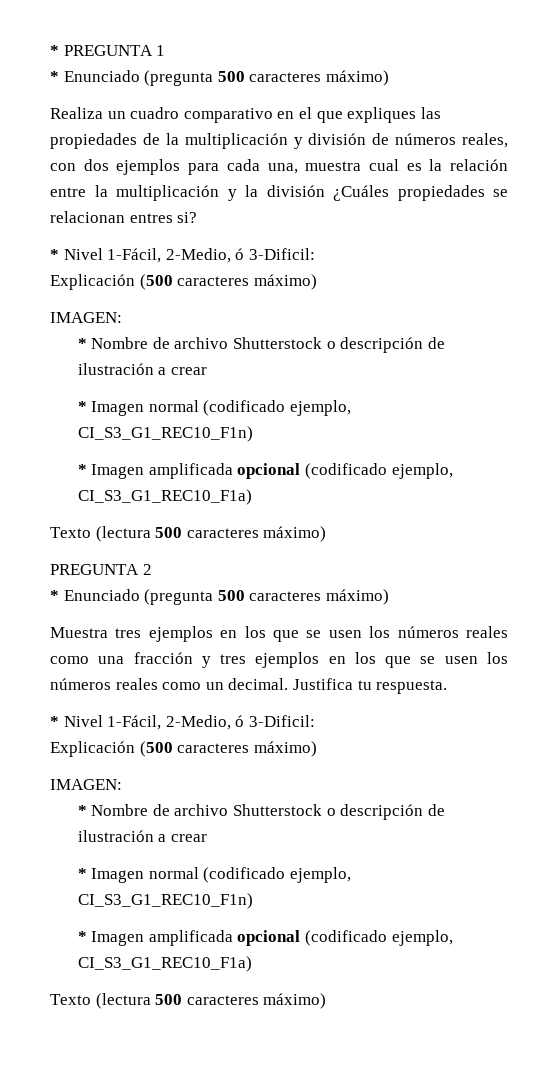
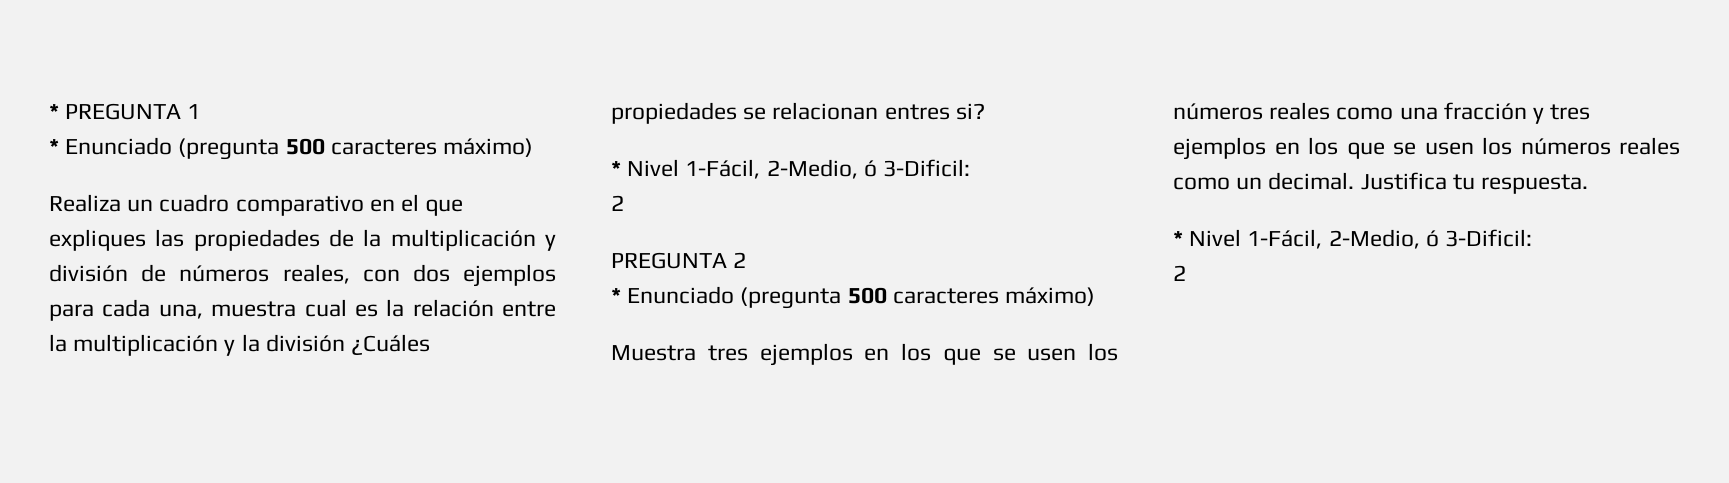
  Realiza un cuadro comparativo en el que expliques las propiedades de la multiplicación y división de números reales, con dos ejemplos para cada una, muestra cual es la relación entre la multiplicación y la división ¿Cuáles propiedades se relacionan entres si?
  * Nivel 1-Fácil, 2-Medio, ó 3-Dificil:
- Explicación (500 caracteres máximo)
- IMAGEN:
- * Nombre de archivo Shutterstock o descripción de ilustración a crear
- * Imagen normal (codificado ejemplo, CI_S3_G1_REC10_F1n)
- * Imagen amplificada opcional (codificado ejemplo, CI_S3_G1_REC10_F1a)
- Texto (lectura 500 caracteres máximo)
+ 2
  Justifica tu respuesta.
  * Nivel 1-Fácil, 2-Medio, ó 3-Dificil:
- Explicación (500 caracteres máximo)
- IMAGEN:
- * Nombre de archivo Shutterstock o descripción de ilustración a crear
- * Imagen normal (codificado ejemplo, CI_S3_G1_REC10_F1n)
- * Imagen amplificada opcional (codificado ejemplo, CI_S3_G1_REC10_F1a)
- Texto (lectura 500 caracteres máximo)
+ 2

